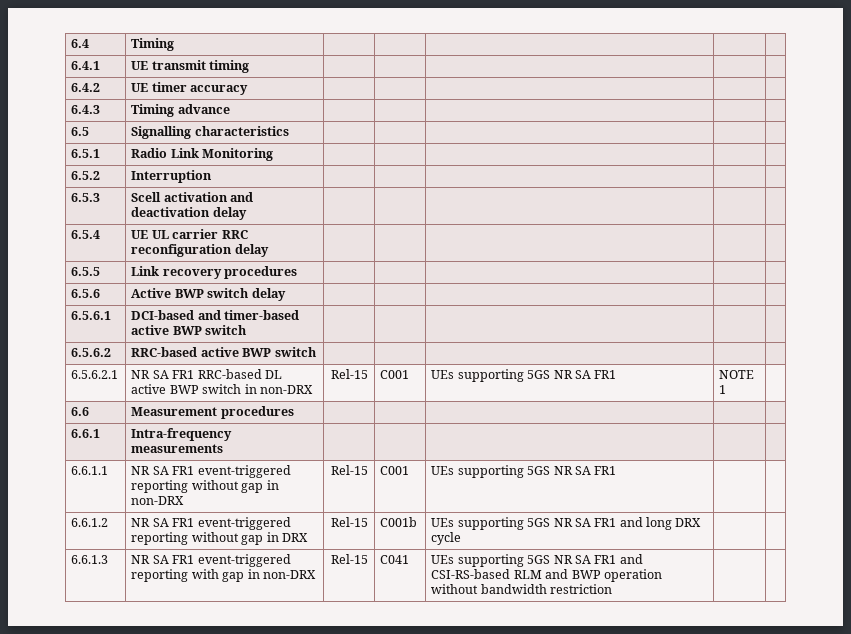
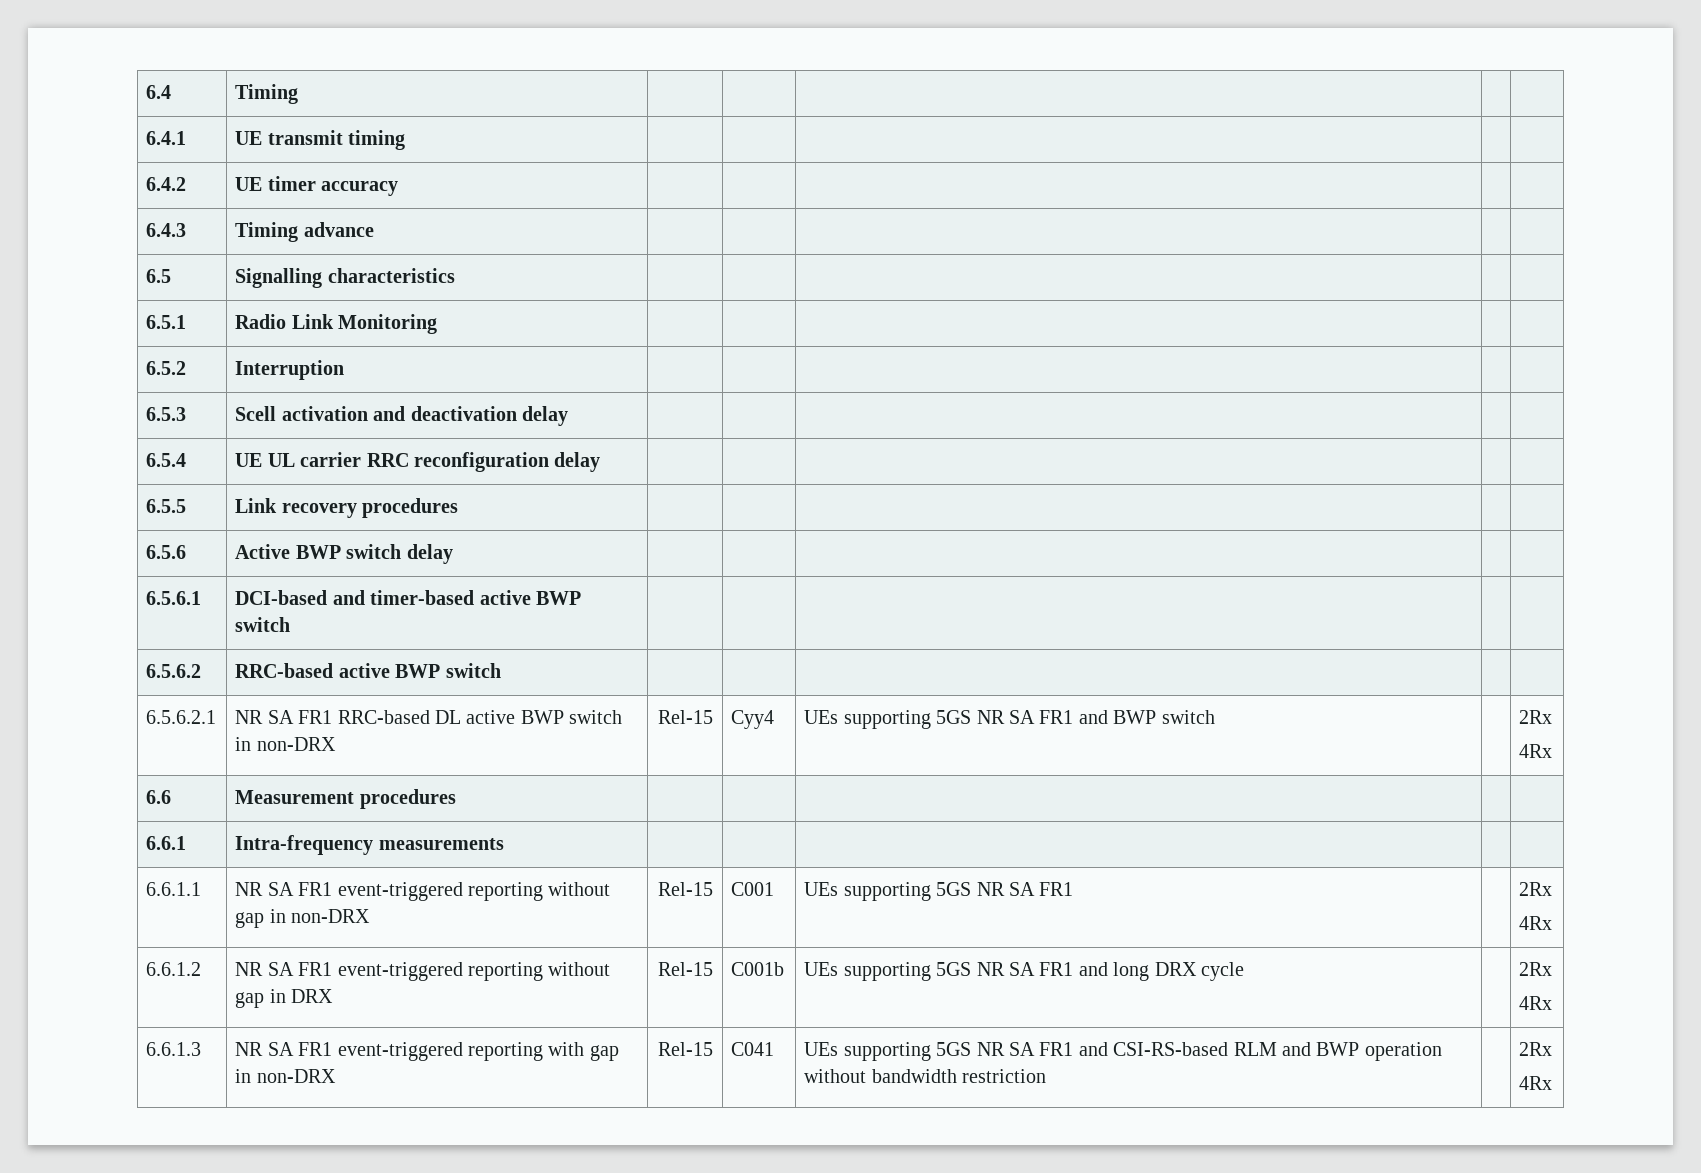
- 6.5.6.2.1 | NR SA FR1 RRC-based DL active BWP switch in non-DRX | Rel-15 | C001 | UEs supporting 5GS NR SA FR1 | NOTE 1 |
+ 6.5.6.2.1 | NR SA FR1 RRC-based DL active BWP switch in non-DRX | Rel-15 | Cyy4 | UEs supporting 5GS NR SA FR1 and BWP switch | | 2Rx
+ 4Rx
- 6.6.1.1 | NR SA FR1 event-triggered reporting without gap in non-DRX | Rel-15 | C001 | UEs supporting 5GS NR SA FR1 | |
+ 6.6.1.1 | NR SA FR1 event-triggered reporting without gap in non-DRX | Rel-15 | C001 | UEs supporting 5GS NR SA FR1 | | 2Rx
+ 4Rx
- 6.6.1.2 | NR SA FR1 event-triggered reporting without gap in DRX | Rel-15 | C001b | UEs supporting 5GS NR SA FR1 and long DRX cycle | |
+ 6.6.1.2 | NR SA FR1 event-triggered reporting without gap in DRX | Rel-15 | C001b | UEs supporting 5GS NR SA FR1 and long DRX cycle | | 2Rx
+ 4Rx
- 6.6.1.3 | NR SA FR1 event-triggered reporting with gap in non-DRX | Rel-15 | C041 | UEs supporting 5GS NR SA FR1 and CSI-RS-based RLM and BWP operation without bandwidth restriction | |
+ 6.6.1.3 | NR SA FR1 event-triggered reporting with gap in non-DRX | Rel-15 | C041 | UEs supporting 5GS NR SA FR1 and CSI-RS-based RLM and BWP operation without bandwidth restriction | | 2Rx
+ 4Rx

